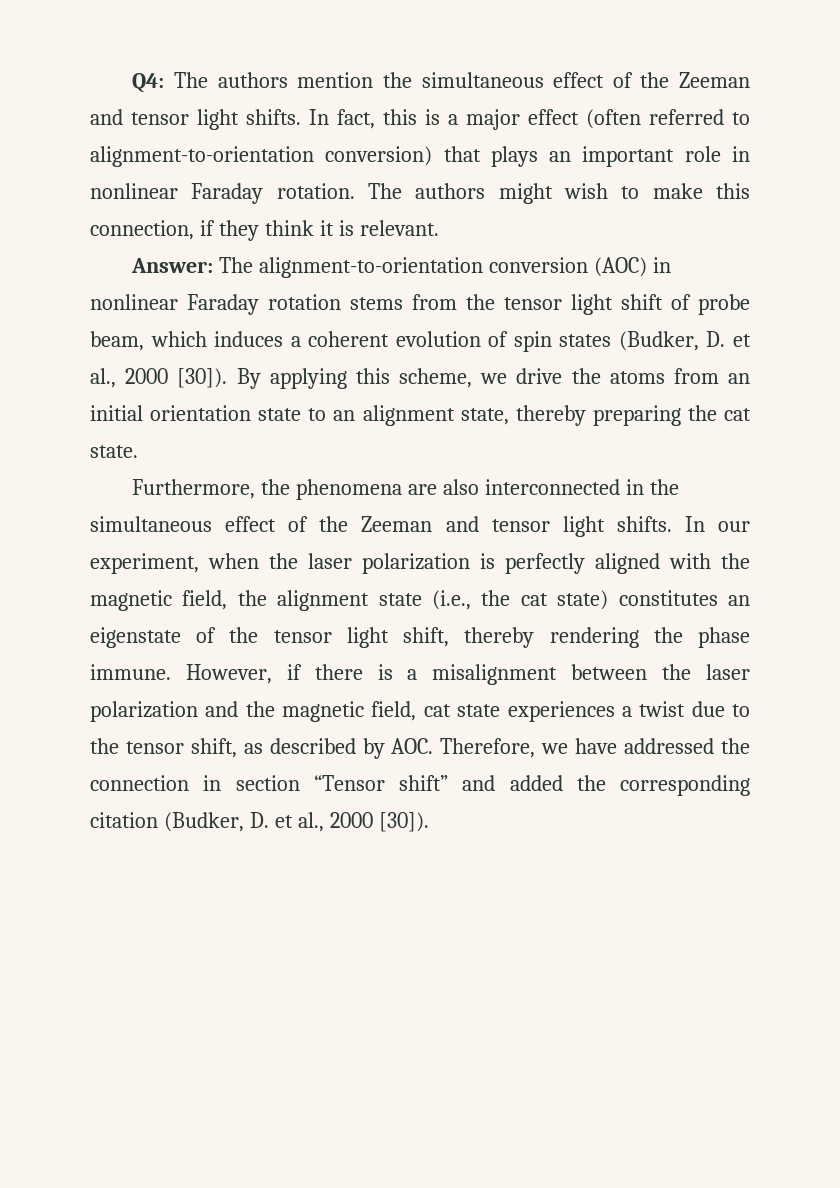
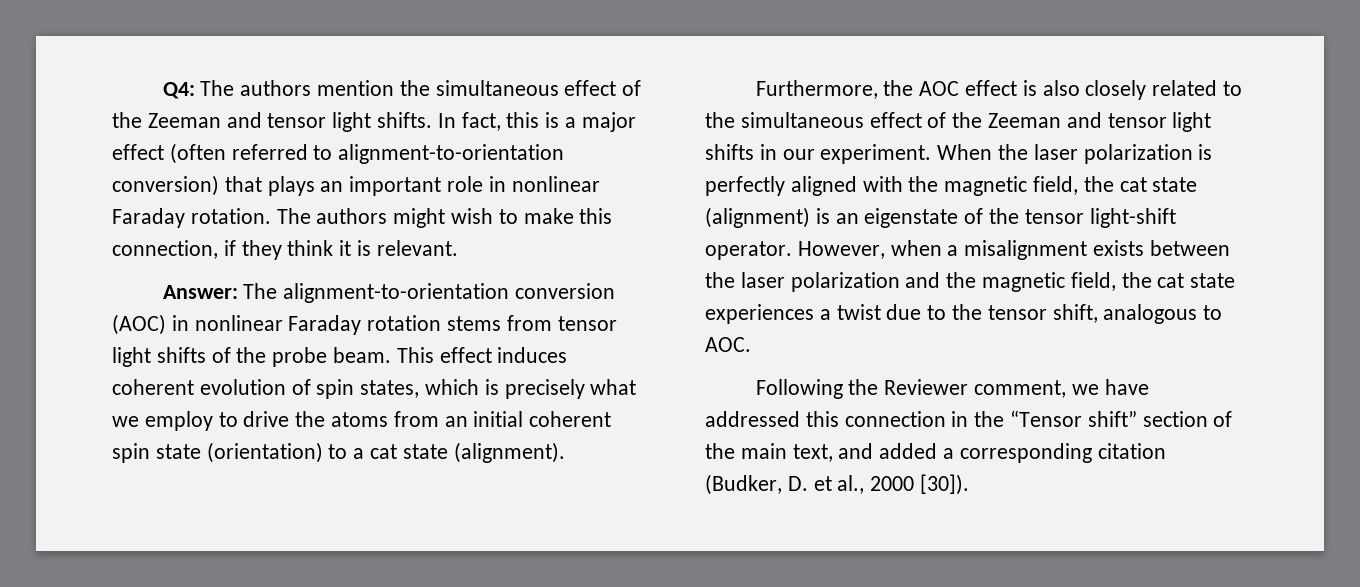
- The alignment-to-orientation conversion (AOC) in nonlinear Faraday rotation stems from the tensor light shift of probe beam, which induces a coherent evolution of spin states (Budker, D. et al., 2000 [30]). By applying this scheme, we drive the atoms from an initial orientation state to an alignment state, thereby preparing the cat state.
- Furthermore, the phenomena are also interconnected in the simultaneous effect of the Zeeman and tensor light shifts. In our experiment, when the laser polarization is perfectly aligned with the magnetic field, the alignment state (i.e., the cat state) constitutes an eigenstate of the tensor light shift, thereby rendering the phase immune. However, if there is a misalignment between the laser polarization and the magnetic field, cat state experiences a twist due to the tensor shift, as described by AOC. Therefore, we have addressed the connection in section “Tensor shift” and added the corresponding citation (Budker, D. et al., 2000 [30]).
+ The alignment-to-orientation conversion (AOC) in nonlinear Faraday rotation stems from tensor light shifts of the probe beam. This effect induces coherent evolution of spin states, which is precisely what we employ to drive the atoms from an initial coherent spin state (orientation) to a cat state (alignment).
+ Furthermore, the AOC effect is also closely related to the simultaneous effect of the Zeeman and tensor light shifts in our experiment. When the laser polarization is perfectly aligned with the magnetic field, the cat state (alignment) is an eigenstate of the tensor light-shift operator. However, when a misalignment exists between the laser polarization and the magnetic field, the cat state experiences a twist due to the tensor shift, analogous to AOC.
+ Following the Reviewer comment, we have addressed this connection in the “Tensor shift” section of the main text, and added a corresponding citation (Budker, D. et al., 2000 [30]).

